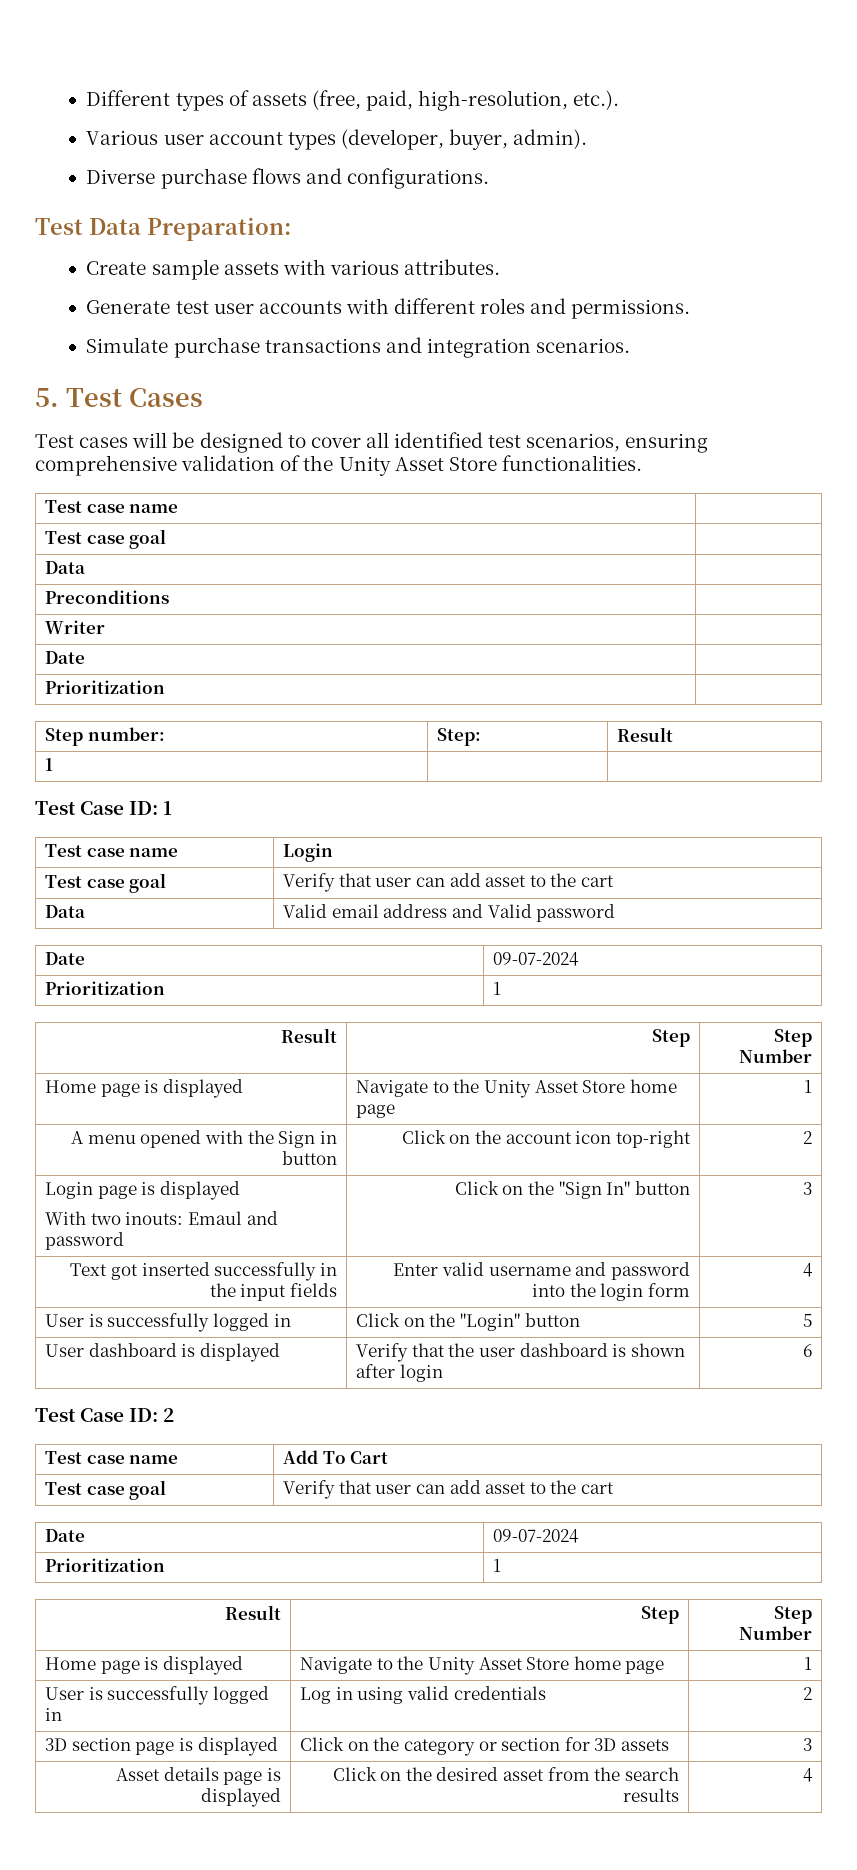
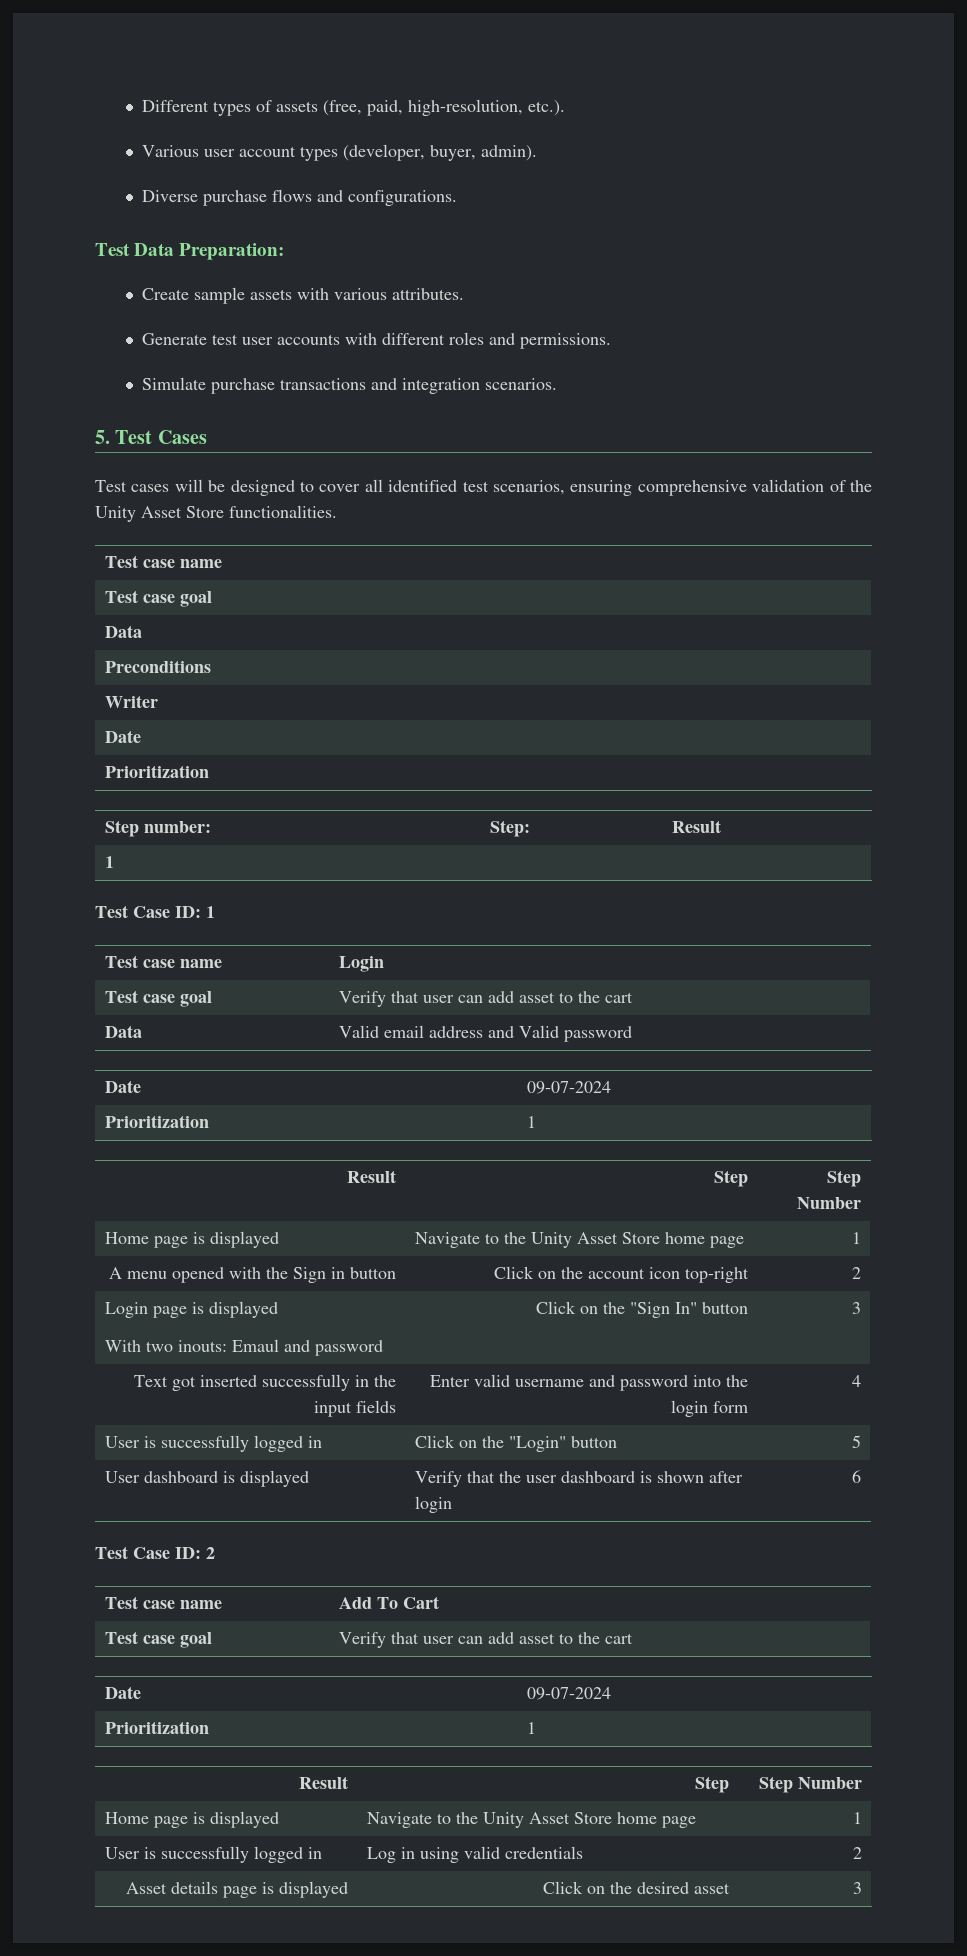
- 3D section page is displayed | Click on the category or section for 3D assets | 3
- Asset details page is displayed | Click on the desired asset from the search results | 4
+ Asset details page is displayed | Click on the desired asset | 3

